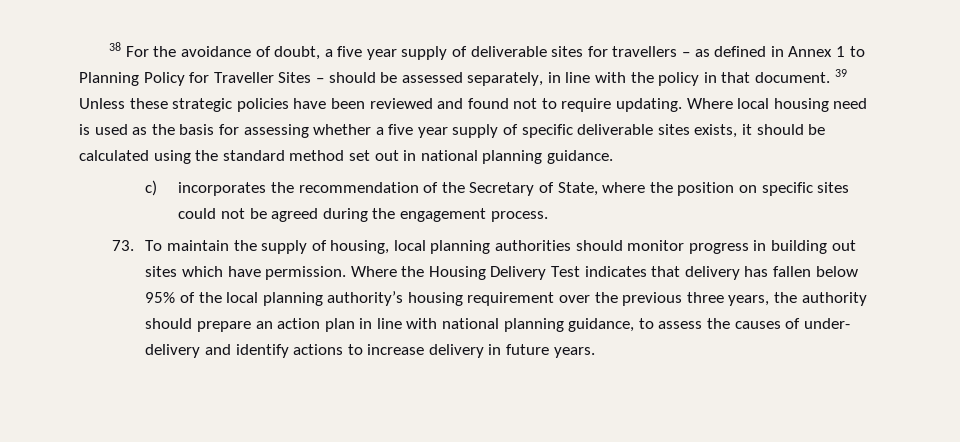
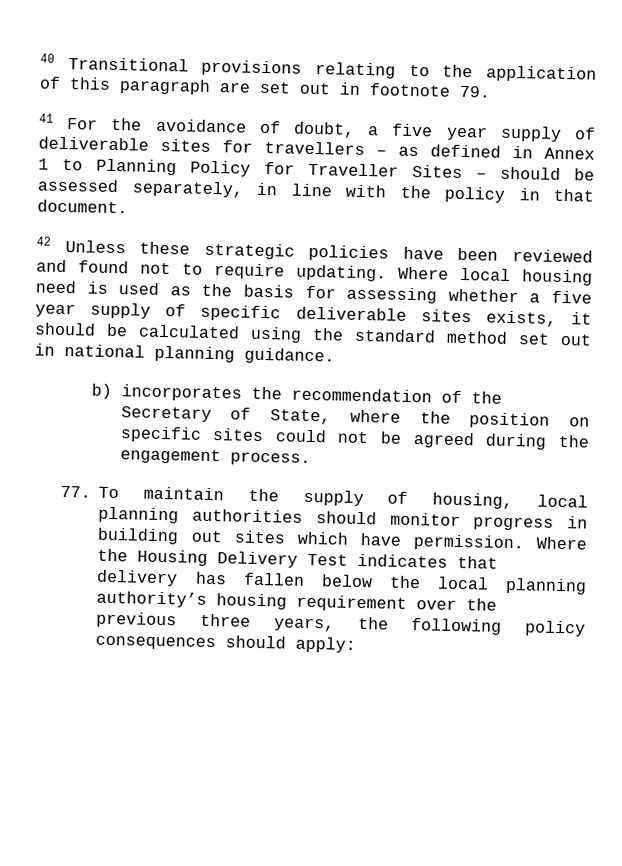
- 38 For the avoidance of doubt, a five year supply of deliverable sites for travellers – as defined in Annex 1 to Planning Policy for Traveller Sites – should be assessed separately, in line with the policy in that document. 39 Unless these strategic policies have been reviewed and found not to require updating.
+ 40 Transitional provisions relating to the application of this paragraph are set out in footnote 79.
+ 41 For the avoidance of doubt, a five year supply of deliverable sites for travellers – as defined in Annex 1 to Planning Policy for Traveller Sites – should be assessed separately, in line with the policy in that document.
+ 42 Unless these strategic policies have been reviewed and found not to require updating.
- c) incorporates the recommendation of the Secretary of State, where the position on specific sites could not be agreed during the engagement process.
+ b) incorporates the recommendation of the Secretary of State, where the position on specific sites could not be agreed during the engagement process.
- 73. To maintain the supply of housing, local planning authorities should monitor progress in building out sites which have permission.
+ 77. To maintain the supply of housing, local planning authorities should monitor progress in building out sites which have permission.
- Where the Housing Delivery Test indicates that delivery has fallen below 95% of the local planning authority’s housing requirement over the previous three years, the authority should prepare an action plan in line with national planning guidance, to assess the causes of under- delivery and identify actions to increase delivery in future years.
+ Where the Housing Delivery Test indicates that delivery has fallen below the local planning authority’s housing requirement over the previous three years, the following policy consequences should apply:

